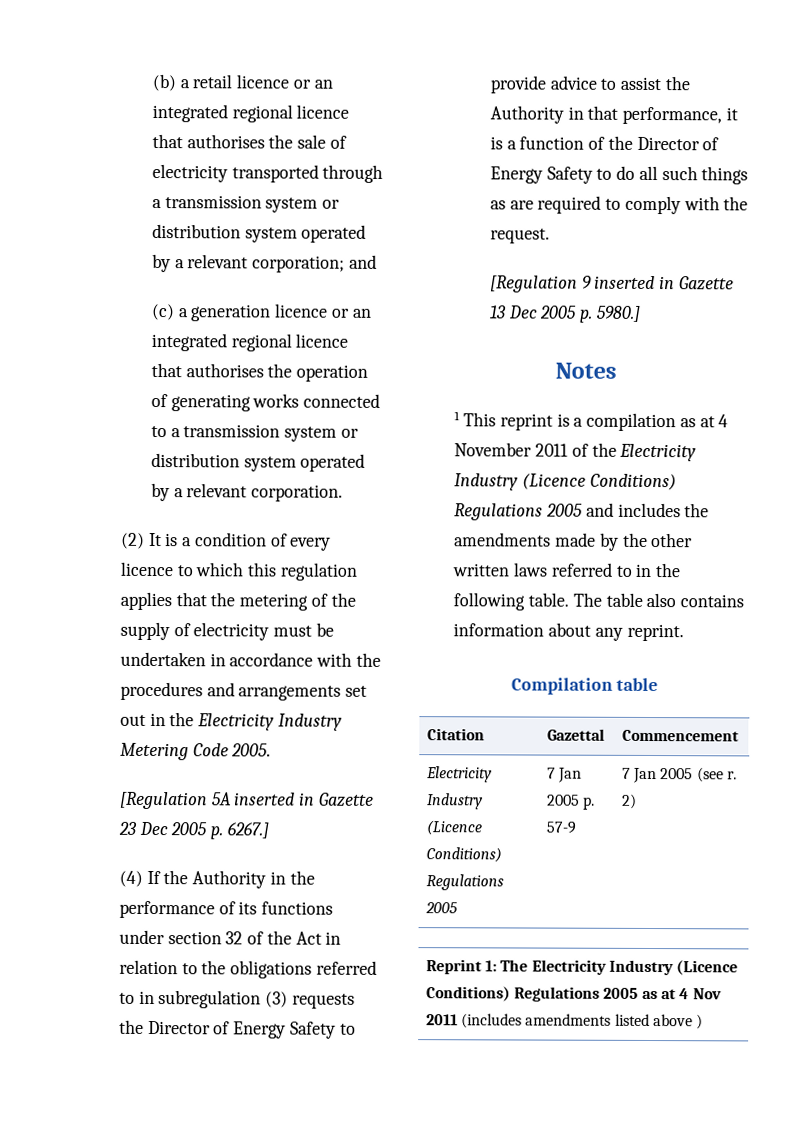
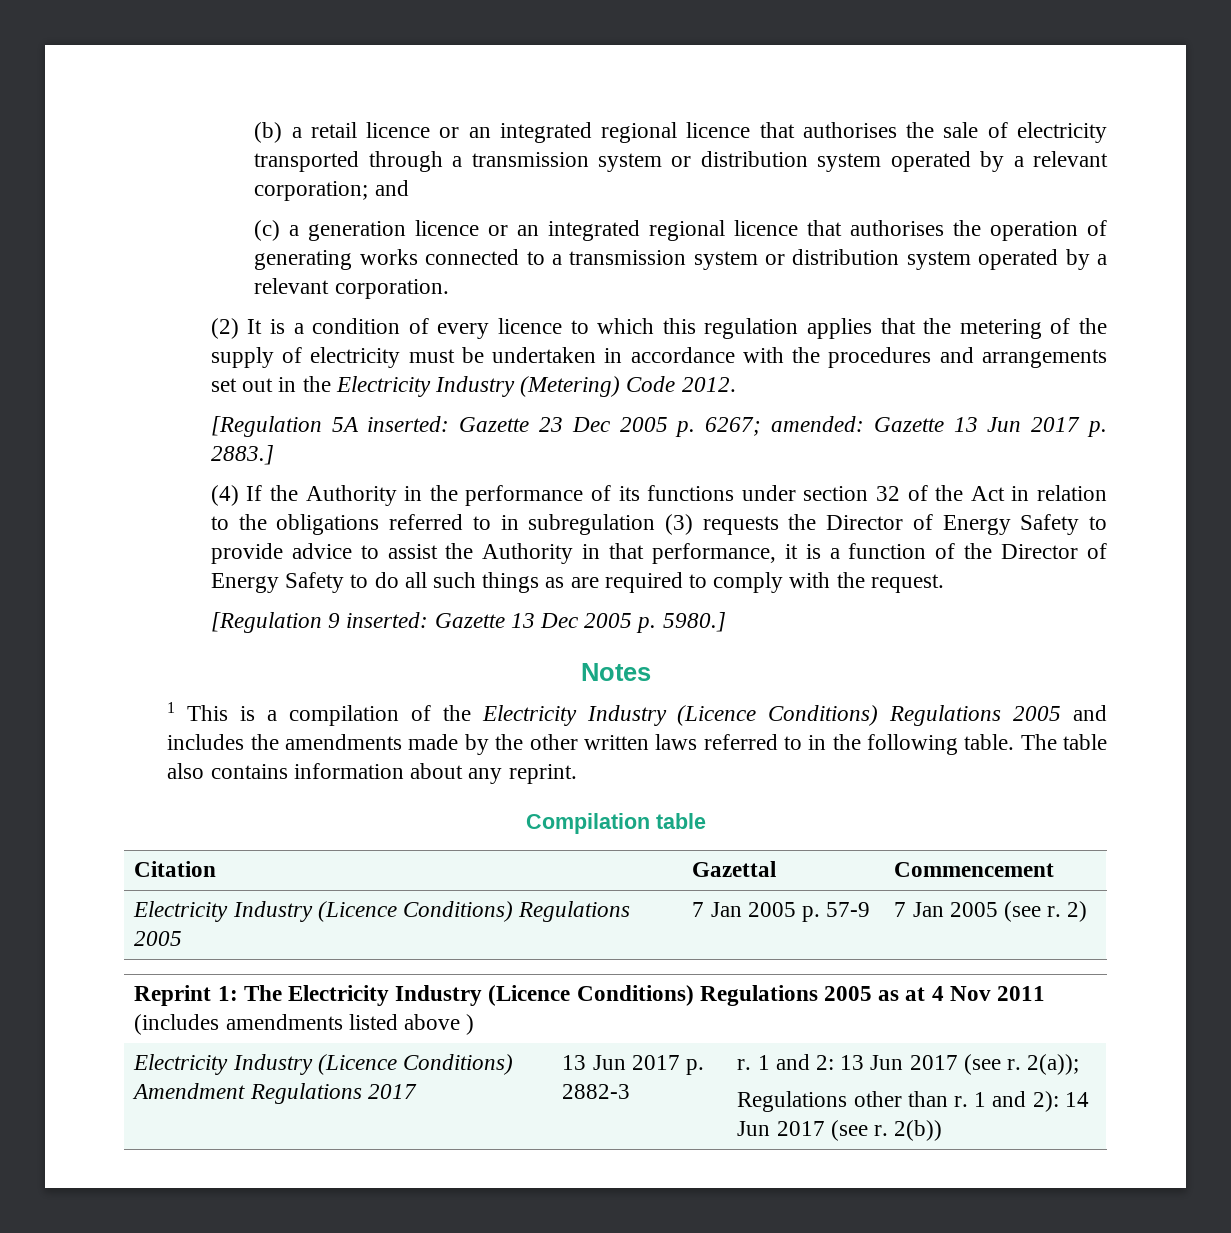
- (2) It is a condition of every licence to which this regulation applies that the metering of the supply of electricity must be undertaken in accordance with the procedures and arrangements set out in the Electricity Industry Metering Code 2005.
+ (2) It is a condition of every licence to which this regulation applies that the metering of the supply of electricity must be undertaken in accordance with the procedures and arrangements set out in the Electricity Industry (Metering) Code 2012.
- [Regulation 5A inserted in Gazette 23 Dec 2005 p. 6267.]
+ [Regulation 5A inserted: Gazette 23 Dec 2005 p. 6267; amended: Gazette 13 Jun 2017 p. 2883.]
- [Regulation 9 inserted in Gazette 13 Dec 2005 p. 5980.]
+ [Regulation 9 inserted: Gazette 13 Dec 2005 p. 5980.]
- 1 This reprint is a compilation as at 4 November 2011 of the Electricity Industry (Licence Conditions) Regulations 2005 and includes the amendments made by the other written laws referred to in the following table.
+ 1 This is a compilation of the Electricity Industry (Licence Conditions) Regulations 2005 and includes the amendments made by the other written laws referred to in the following table.
+ Electricity Industry (Licence Conditions) Amendment Regulations 2017 | 13 Jun 2017 p. 2882-3 | r. 1 and 2: 13 Jun 2017 (see r. 2(a));
+ Regulations other than r. 1 and 2): 14 Jun 2017 (see r. 2(b))

